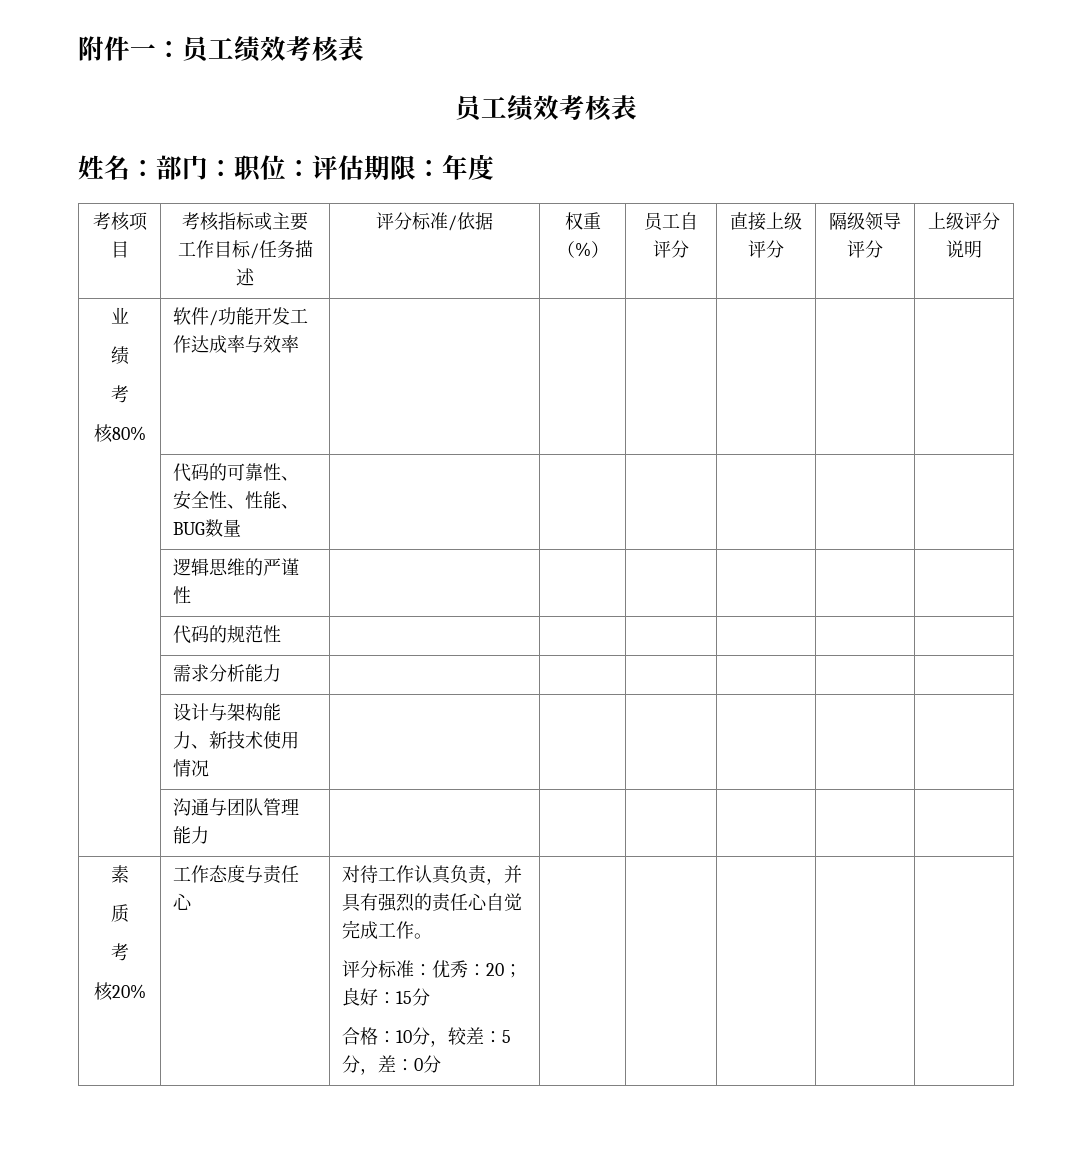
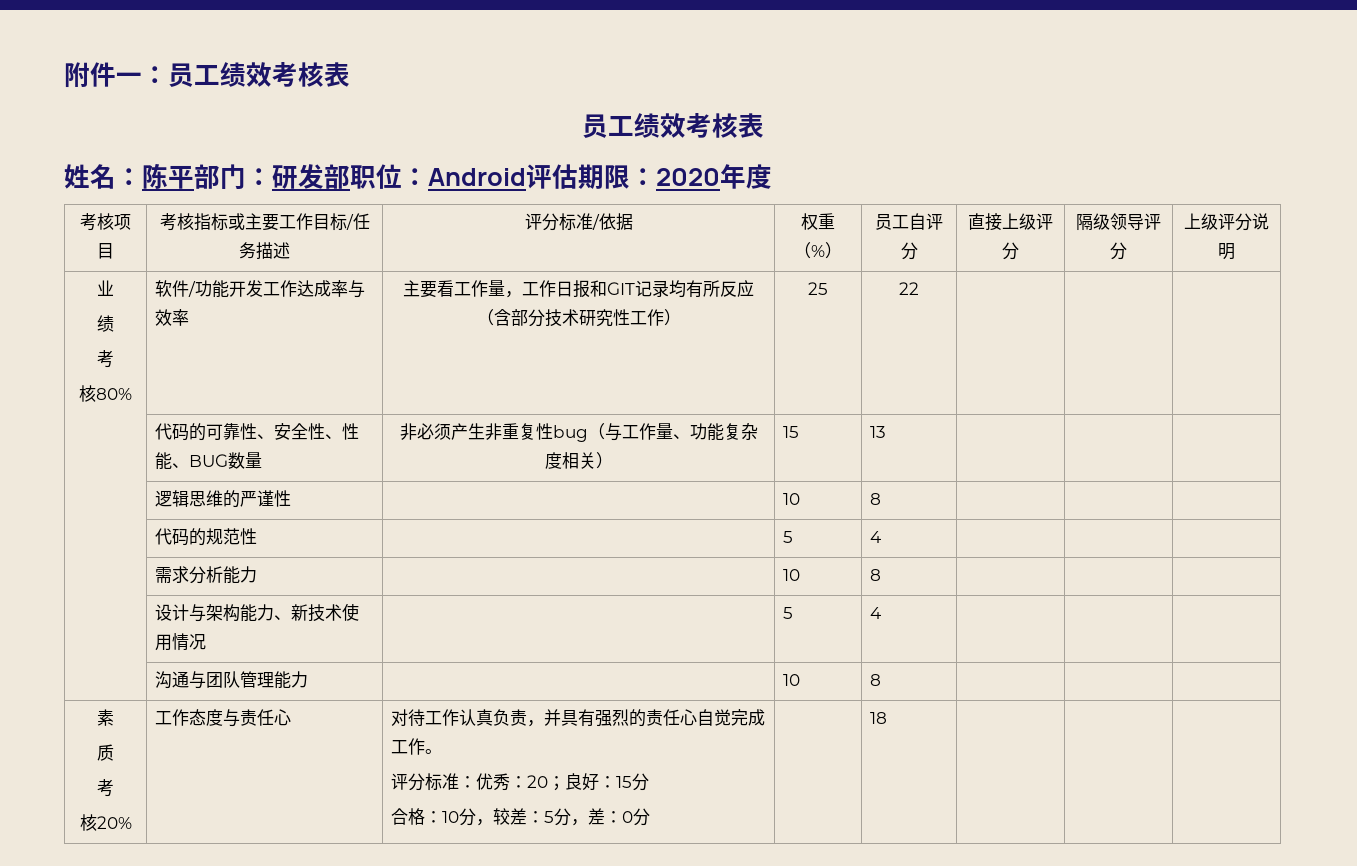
- 姓名：部门：职位：评估期限：年度
+ 姓名：陈平部门：研发部职位：Android评估期限：2020年度
  业
  绩
  考
- 核80% | 软件/功能开发工作达成率与效率 | | | | | |
+ 核80% | 软件/功能开发工作达成率与效率 | 主要看工作量，工作日报和GIT记录均有所反应（含部分技术研究性工作） | 25 | 22 | | |
- | 代码的可靠性、安全性、性能、BUG数量 | | | | | |
+ | 代码的可靠性、安全性、性能、BUG数量 | 非必须产生非重复性bug（与工作量、功能复杂度相关） | 15 | 13 | | |
- | 逻辑思维的严谨性 | | | | | |
+ | 逻辑思维的严谨性 | | 10 | 8 | | |
- | 代码的规范性 | | | | | |
+ | 代码的规范性 | | 5 | 4 | | |
- | 需求分析能力 | | | | | |
+ | 需求分析能力 | | 10 | 8 | | |
- | 设计与架构能力、新技术使用情况 | | | | | |
+ | 设计与架构能力、新技术使用情况 | | 5 | 4 | | |
- | 沟通与团队管理能力 | | | | | |
+ | 沟通与团队管理能力 | | 10 | 8 | | |
  素
  质
  考
  核20% | 工作态度与责任心 | 对待工作认真负责，并具有强烈的责任心自觉完成工作。
  评分标准：优秀：20；良好：15分
- 合格：10分，较差：5分，差：0分 | | | | |
+ 合格：10分，较差：5分，差：0分 | | 18 | | |

